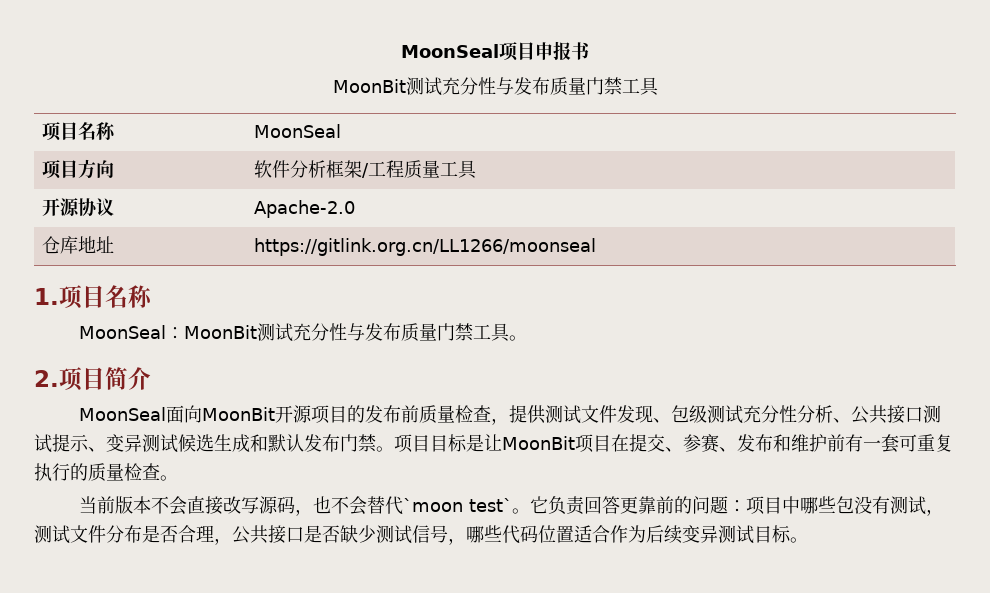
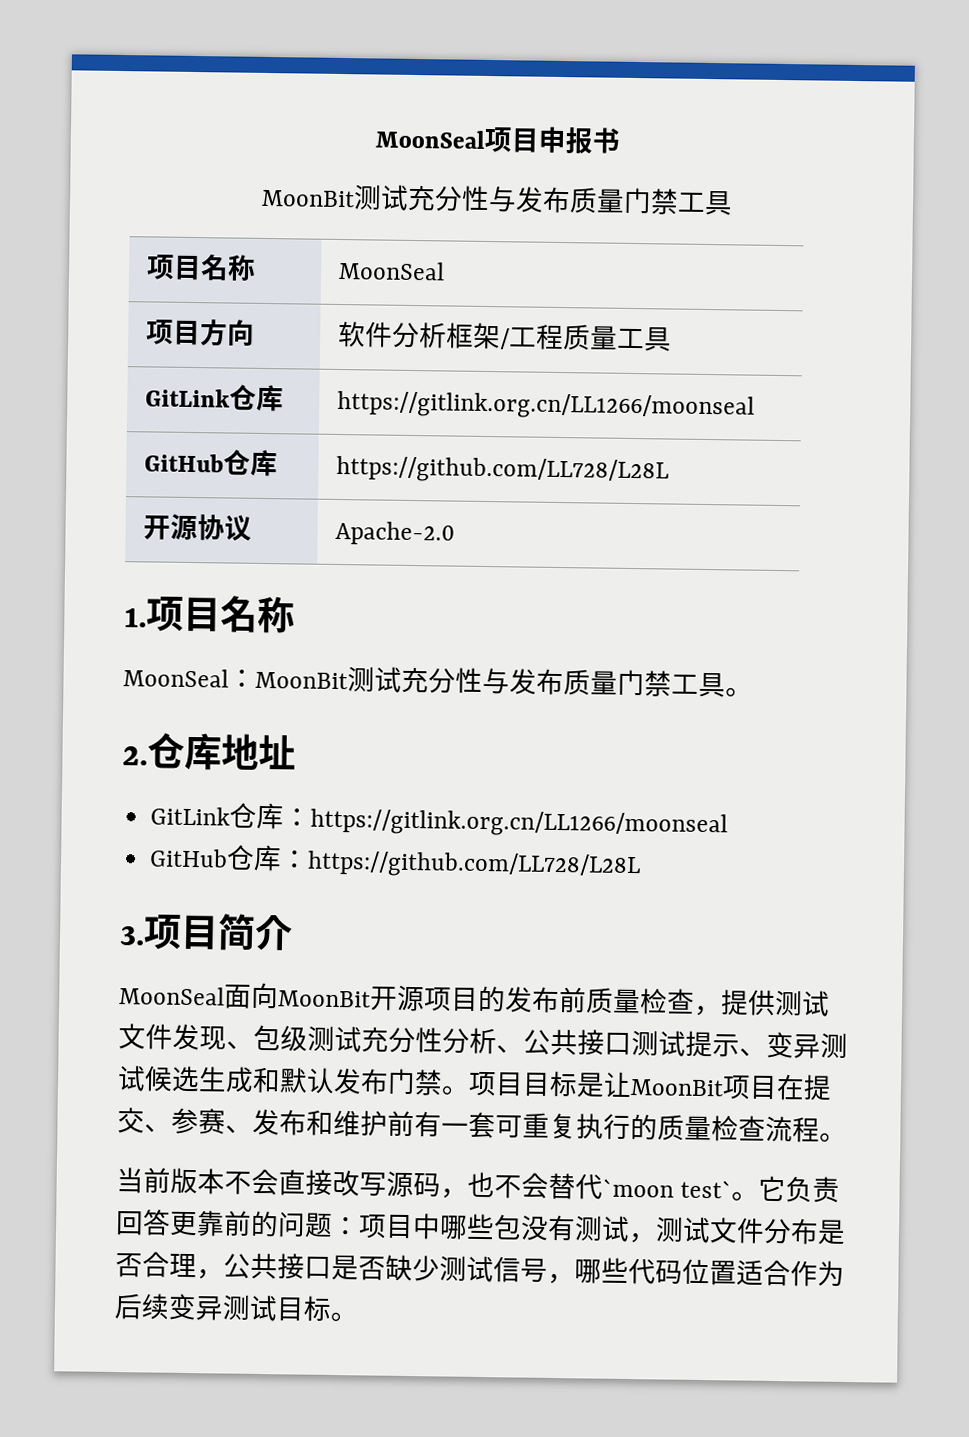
+ GitLink仓库 | https://gitlink.org.cn/LL1266/moonseal
+ GitHub仓库 | https://github.com/LL728/L28L
- 仓库地址 | https://gitlink.org.cn/LL1266/moonseal
- 2.项目简介
+ 2.仓库地址
+ GitLink仓库：https://gitlink.org.cn/LL1266/moonseal
+ GitHub仓库：https://github.com/LL728/L28L
+ 3.项目简介
- 项目目标是让MoonBit项目在提交、参赛、发布和维护前有一套可重复执行的质量检查。
+ 项目目标是让MoonBit项目在提交、参赛、发布和维护前有一套可重复执行的质量检查流程。

